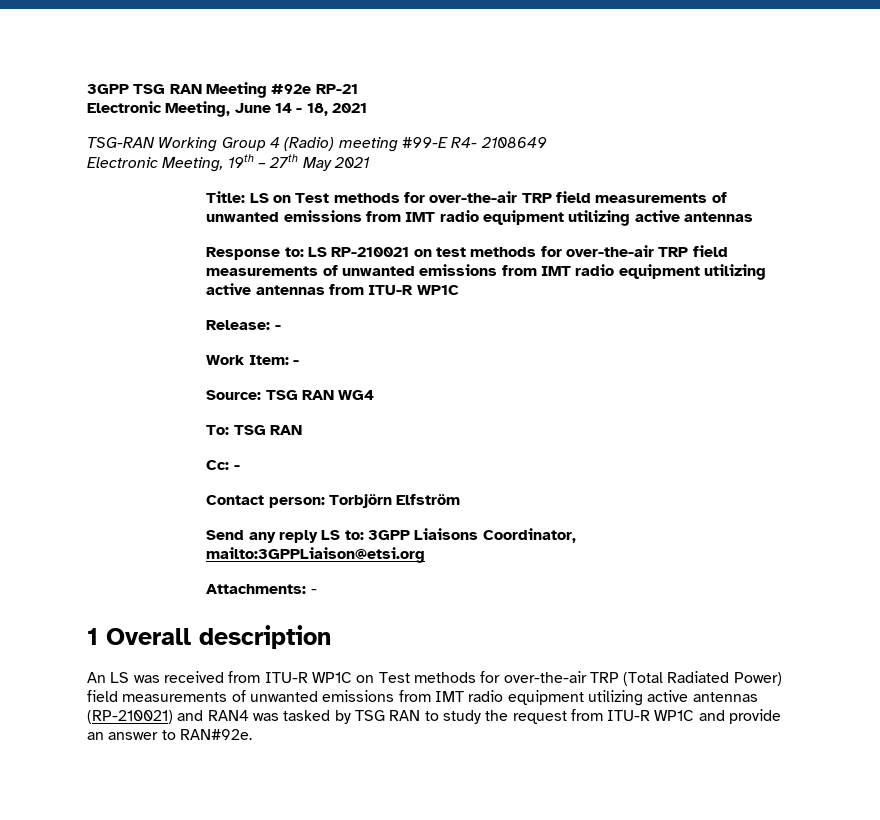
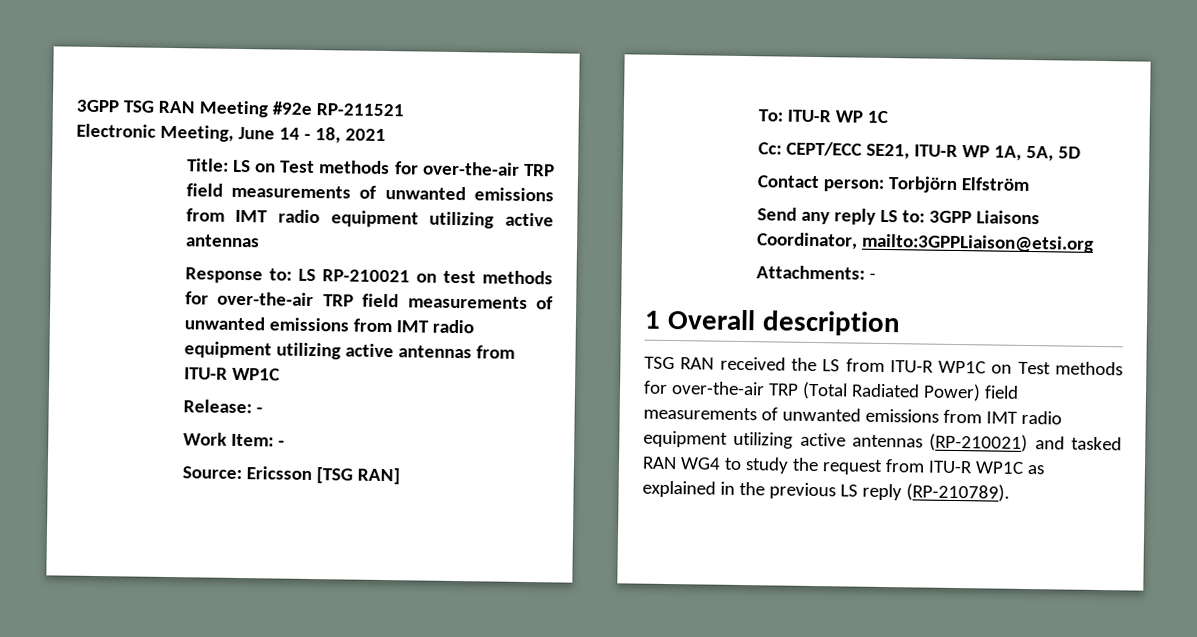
- 3GPP TSG RAN Meeting #92e RP-21
+ 3GPP TSG RAN Meeting #92e RP-211521
- TSG-RAN Working Group 4 (Radio) meeting #99-E R4- 2108649
- Electronic Meeting, 19th – 27th May 2021
- Source: TSG RAN WG4
- To: TSG RAN
- Cc: -
+ Source: Ericsson [TSG RAN]
+ To: ITU-R WP 1C
+ Cc: CEPT/ECC SE21, ITU-R WP 1A, 5A, 5D
- An LS was received from ITU-R WP1C on Test methods for over-the-air TRP (Total Radiated Power) field measurements of unwanted emissions from IMT radio equipment utilizing active antennas (RP-210021) and RAN4 was tasked by TSG RAN to study the request from ITU-R WP1C and provide an answer to RAN#92e.
+ TSG RAN received the LS from ITU-R WP1C on Test methods for over-the-air TRP (Total Radiated Power) field measurements of unwanted emissions from IMT radio equipment utilizing active antennas (RP-210021) and tasked RAN WG4 to study the request from ITU-R WP1C as explained in the previous LS reply (RP-210789).

